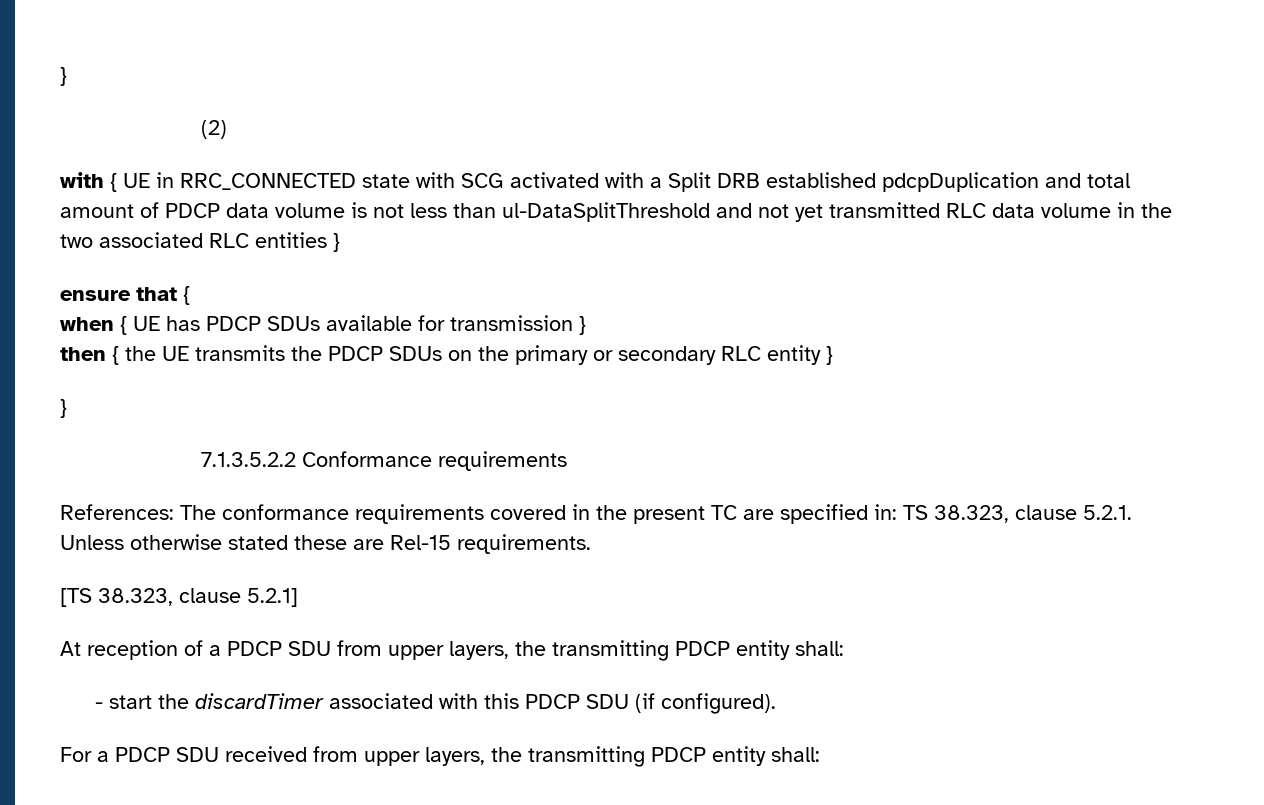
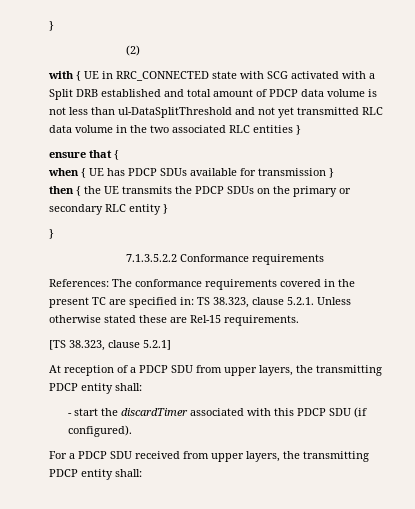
- with { UE in RRC_CONNECTED state with SCG activated with a Split DRB established pdcpDuplication and total amount of PDCP data volume is not less than ul-DataSplitThreshold and not yet transmitted RLC data volume in the two associated RLC entities }
+ with { UE in RRC_CONNECTED state with SCG activated with a Split DRB established and total amount of PDCP data volume is not less than ul-DataSplitThreshold and not yet transmitted RLC data volume in the two associated RLC entities }

